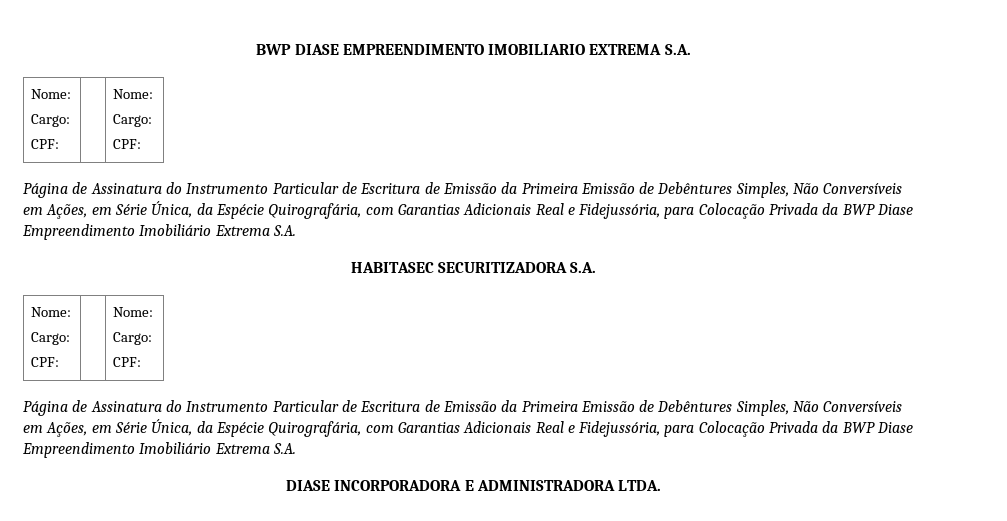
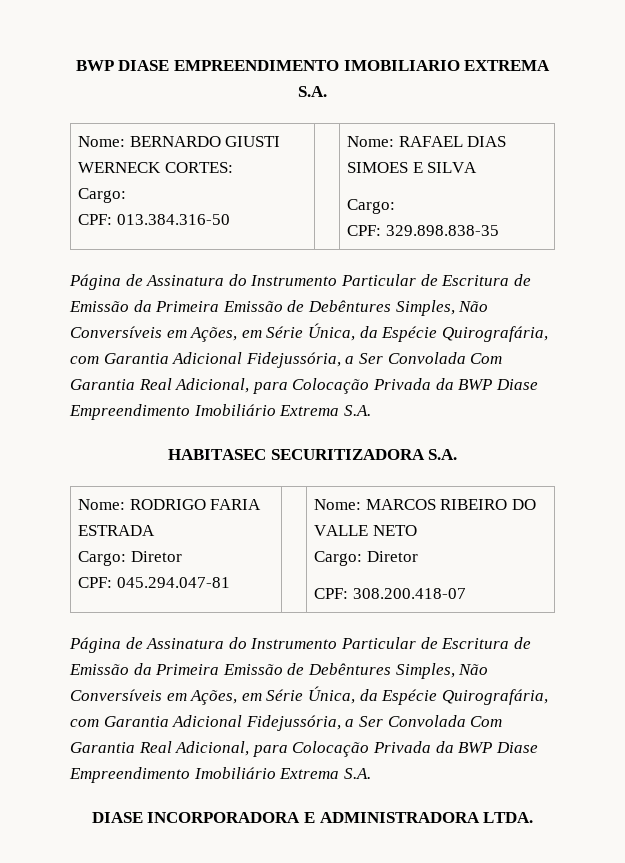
  BWP DIASE EMPREENDIMENTO IMOBILIARIO EXTREMA S.A.
- Nome:
+ Nome: BERNARDO GIUSTI WERNECK CORTES:
  Cargo:
- CPF: | | Nome:
+ CPF: 013.384.316-50 | | Nome: RAFAEL DIAS SIMOES E SILVA
  Cargo:
- CPF:
- Página de Assinatura do Instrumento Particular de Escritura de Emissão da Primeira Emissão de Debêntures Simples, Não Conversíveis em Ações, em Série Única, da Espécie Quirografária, com Garantias Adicionais Real e Fidejussória, para Colocação Privada da BWP Diase Empreendimento Imobiliário Extrema S.A.
+ CPF: 329.898.838-35
+ Página de Assinatura do Instrumento Particular de Escritura de Emissão da Primeira Emissão de Debêntures Simples, Não Conversíveis em Ações, em Série Única, da Espécie Quirografária, com Garantia Adicional Fidejussória, a Ser Convolada Com Garantia Real Adicional, para Colocação Privada da BWP Diase Empreendimento Imobiliário Extrema S.A.
  HABITASEC SECURITIZADORA S.A.
- Nome:
- Cargo:
- CPF: | | Nome:
- Cargo:
- CPF:
- Página de Assinatura do Instrumento Particular de Escritura de Emissão da Primeira Emissão de Debêntures Simples, Não Conversíveis em Ações, em Série Única, da Espécie Quirografária, com Garantias Adicionais Real e Fidejussória, para Colocação Privada da BWP Diase Empreendimento Imobiliário Extrema S.A.
+ Nome: RODRIGO FARIA ESTRADA
+ Cargo: Diretor
+ CPF: 045.294.047-81 | | Nome: MARCOS RIBEIRO DO VALLE NETO
+ Cargo: Diretor
+ CPF: 308.200.418-07
+ Página de Assinatura do Instrumento Particular de Escritura de Emissão da Primeira Emissão de Debêntures Simples, Não Conversíveis em Ações, em Série Única, da Espécie Quirografária, com Garantia Adicional Fidejussória, a Ser Convolada Com Garantia Real Adicional, para Colocação Privada da BWP Diase Empreendimento Imobiliário Extrema S.A.

